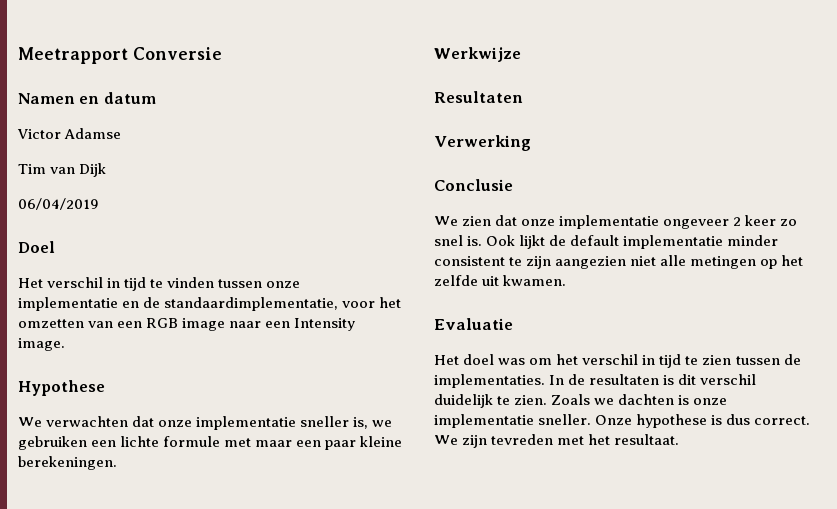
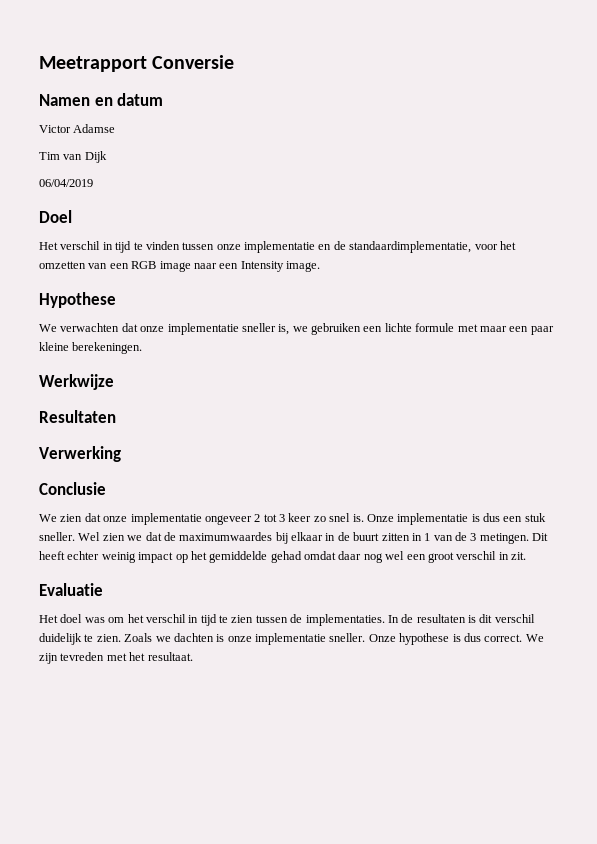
- We zien dat onze implementatie ongeveer 2 keer zo snel is.
+ We zien dat onze implementatie ongeveer 2 tot 3 keer zo snel is.
- Ook lijkt de default implementatie minder consistent te zijn aangezien niet alle metingen op het zelfde uit kwamen.
+ Onze implementatie is dus een stuk sneller. Wel zien we dat de maximumwaardes bij elkaar in de buurt zitten in 1 van de 3 metingen. Dit heeft echter weinig impact op het gemiddelde gehad omdat daar nog wel een groot verschil in zit.

